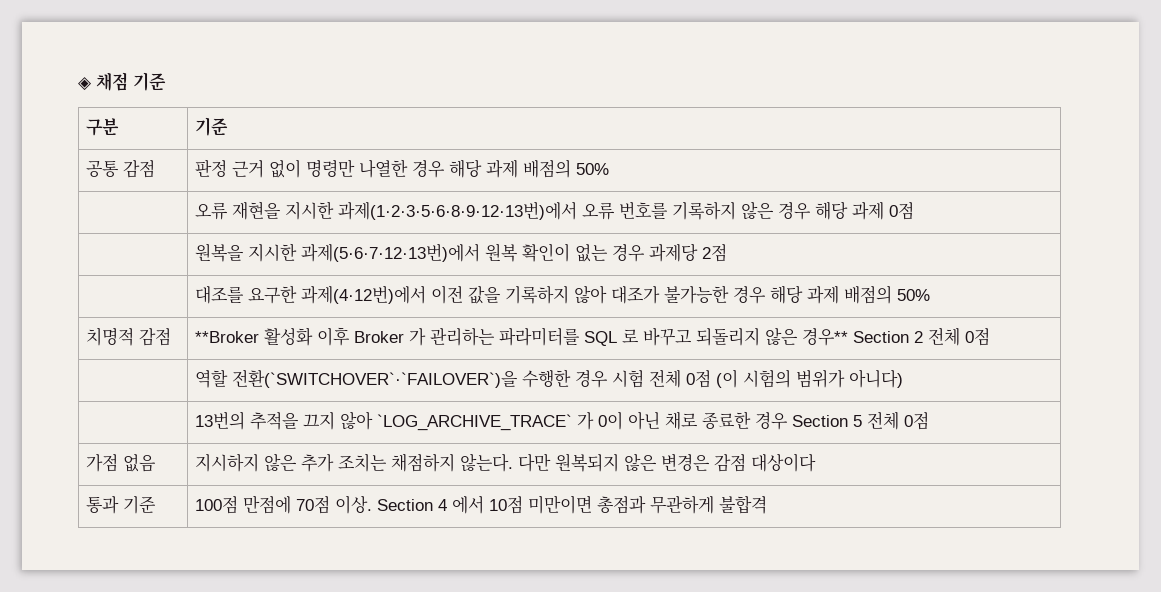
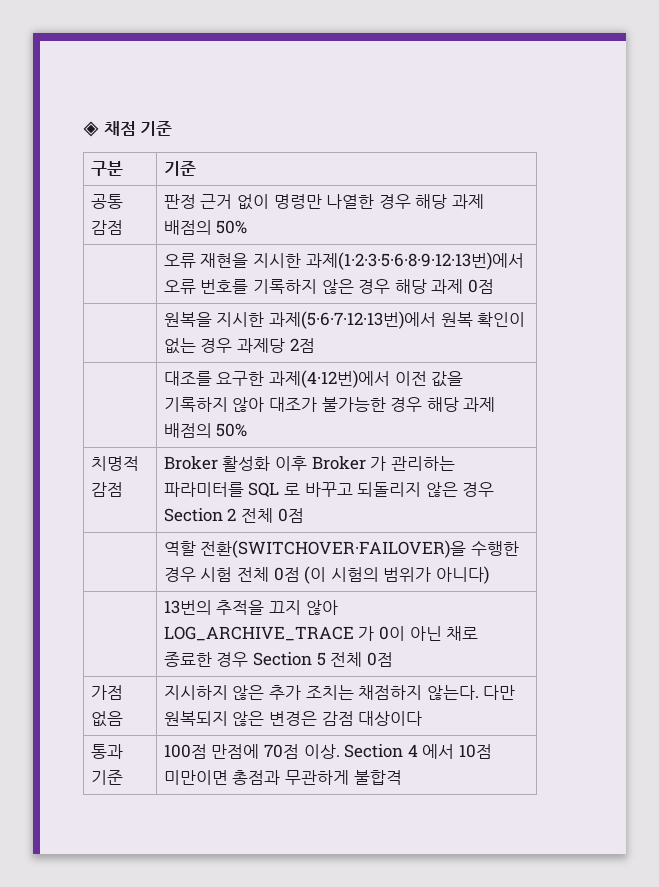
- 치명적 감점 | **Broker 활성화 이후 Broker 가 관리하는 파라미터를 SQL 로 바꾸고 되돌리지 않은 경우** Section 2 전체 0점
+ 치명적 감점 | Broker 활성화 이후 Broker 가 관리하는 파라미터를 SQL 로 바꾸고 되돌리지 않은 경우 Section 2 전체 0점
- | 역할 전환(`SWITCHOVER`·`FAILOVER`)을 수행한 경우 시험 전체 0점 (이 시험의 범위가 아니다)
+ | 역할 전환(SWITCHOVER·FAILOVER)을 수행한 경우 시험 전체 0점 (이 시험의 범위가 아니다)
- | 13번의 추적을 끄지 않아 `LOG_ARCHIVE_TRACE` 가 0이 아닌 채로 종료한 경우 Section 5 전체 0점
+ | 13번의 추적을 끄지 않아 LOG_ARCHIVE_TRACE 가 0이 아닌 채로 종료한 경우 Section 5 전체 0점

